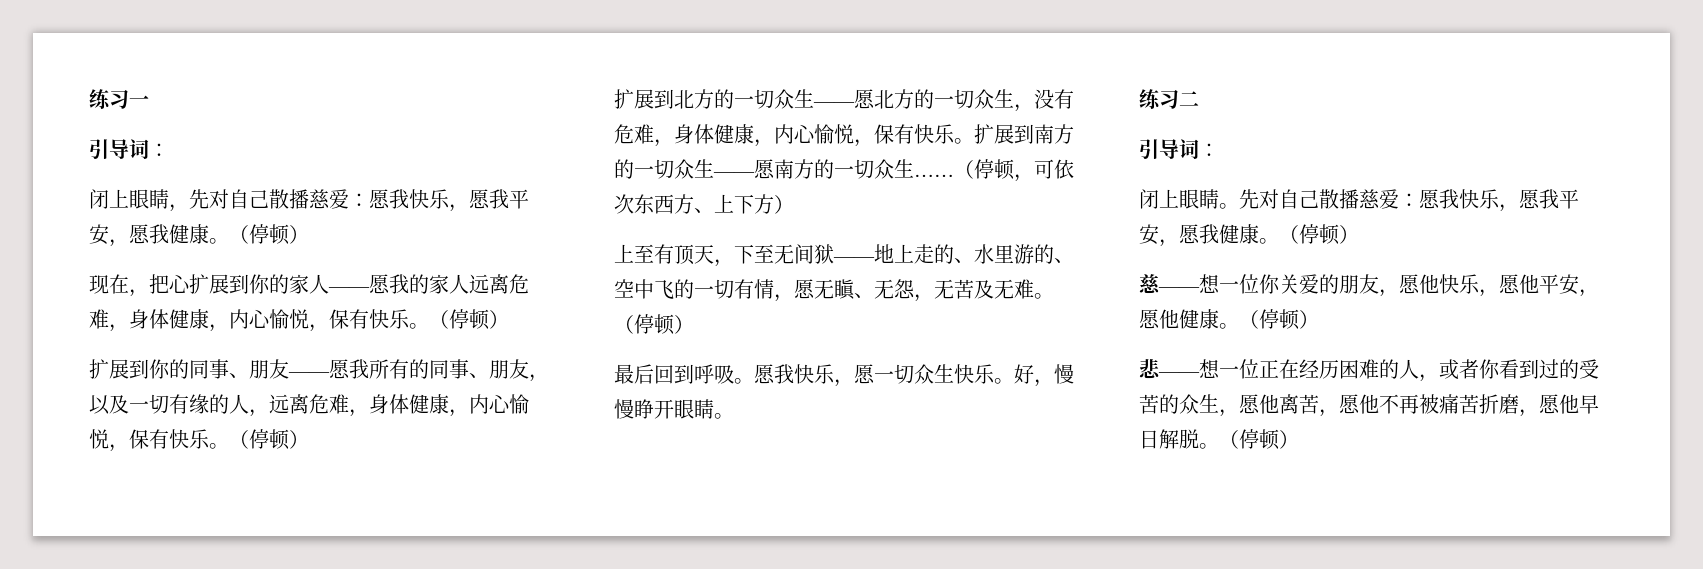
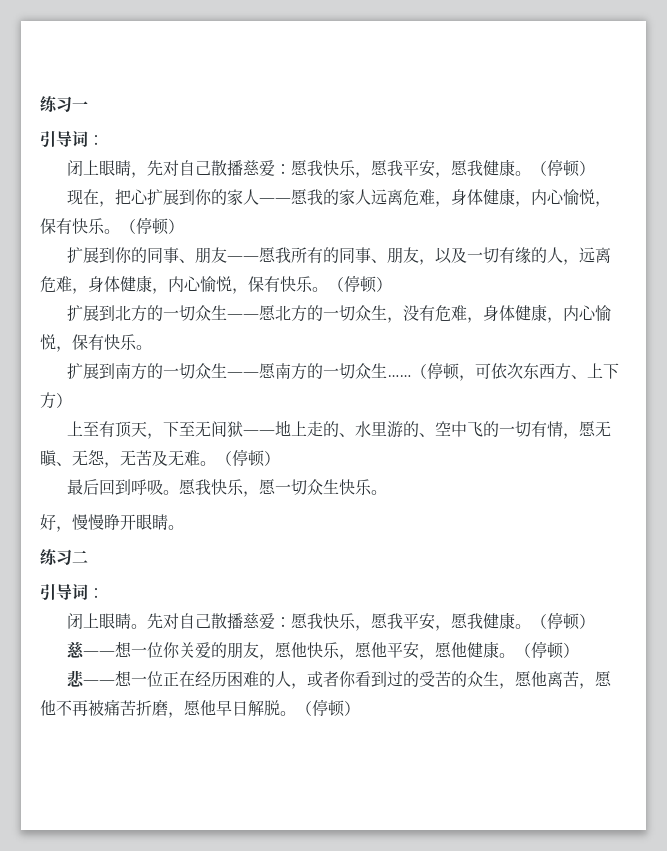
- 扩展到北方的一切众生——愿北方的一切众生，没有危难，身体健康，内心愉悦，保有快乐。扩展到南方的一切众生——愿南方的一切众生……
+ 扩展到北方的一切众生——愿北方的一切众生，没有危难，身体健康，内心愉悦，保有快乐。
+ 扩展到南方的一切众生——愿南方的一切众生……
- 愿我快乐，愿一切众生快乐。好，慢慢睁开眼睛。
+ 愿我快乐，愿一切众生快乐。
+ 好，慢慢睁开眼睛。

